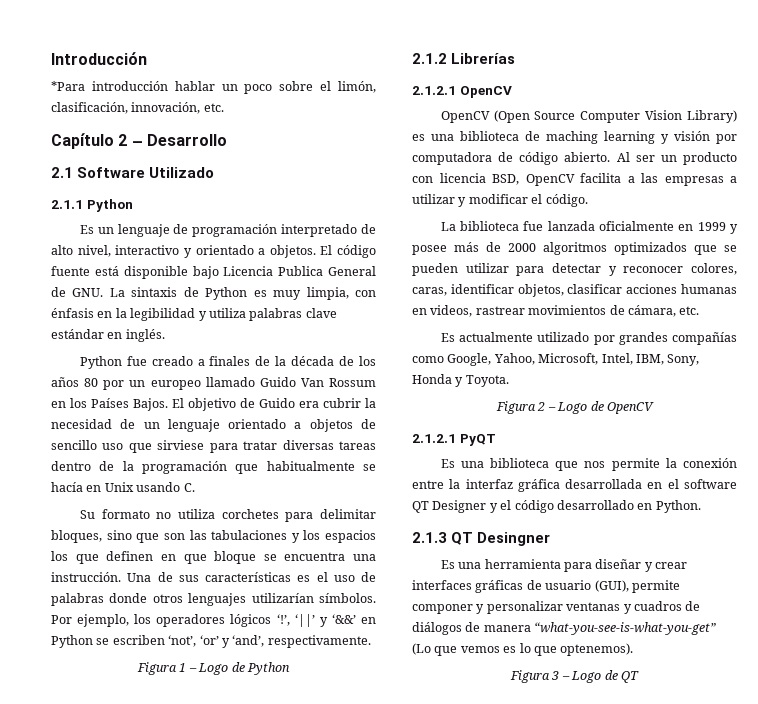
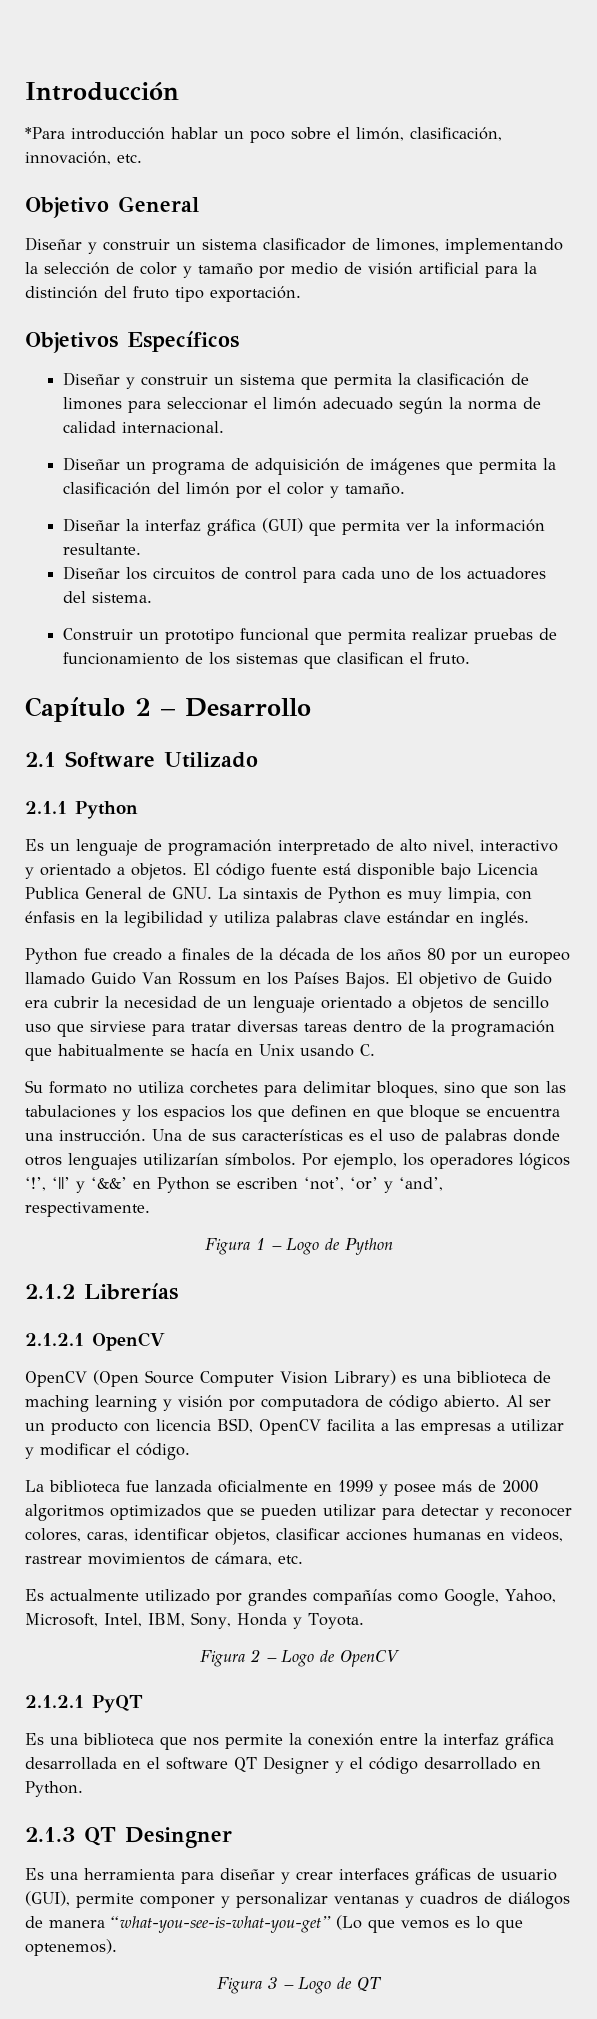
+ Objetivo General
+ Diseñar y construir un sistema clasificador de limones, implementando la selección de color y tamaño por medio de visión artificial para la distinción del fruto tipo exportación.
+ Objetivos Específicos
+ Diseñar y construir un sistema que permita la clasificación de limones para seleccionar el limón adecuado según la norma de calidad internacional.
+ Diseñar un programa de adquisición de imágenes que permita la clasificación del limón por el color y tamaño.
+ Diseñar la interfaz gráfica (GUI) que permita ver la información resultante.
+ Diseñar los circuitos de control para cada uno de los actuadores del sistema.
+ Construir un prototipo funcional que permita realizar pruebas de funcionamiento de los sistemas que clasifican el fruto.

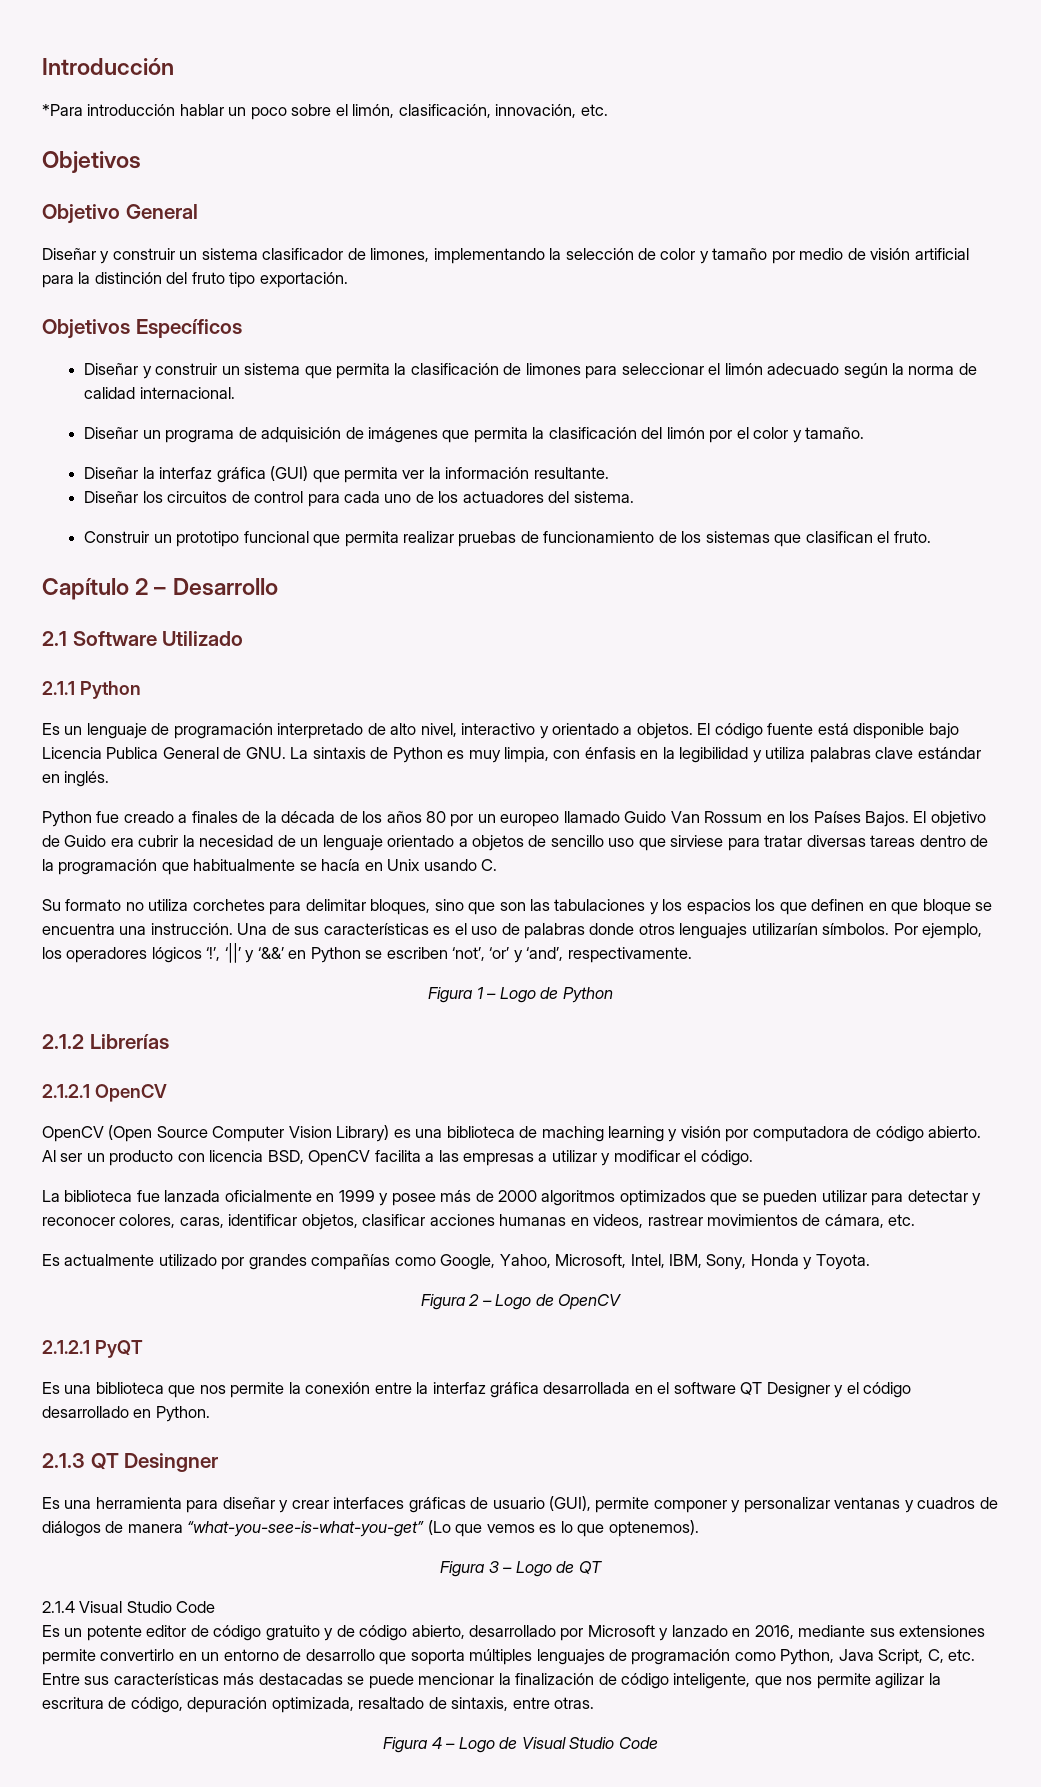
  *Para introducción hablar un poco sobre el limón, clasificación, innovación, etc.
+ Objetivos
+ 2.1.4 Visual Studio Code
+ Es un potente editor de código gratuito y de código abierto, desarrollado por Microsoft y lanzado en 2016, mediante sus extensiones permite convertirlo en un entorno de desarrollo que soporta múltiples lenguajes de programación como Python, Java Script, C, etc. Entre sus características más destacadas se puede mencionar la finalización de código inteligente, que nos permite agilizar la escritura de código, depuración optimizada, resaltado de sintaxis, entre otras.
+ Figura 4 – Logo de Visual Studio Code

